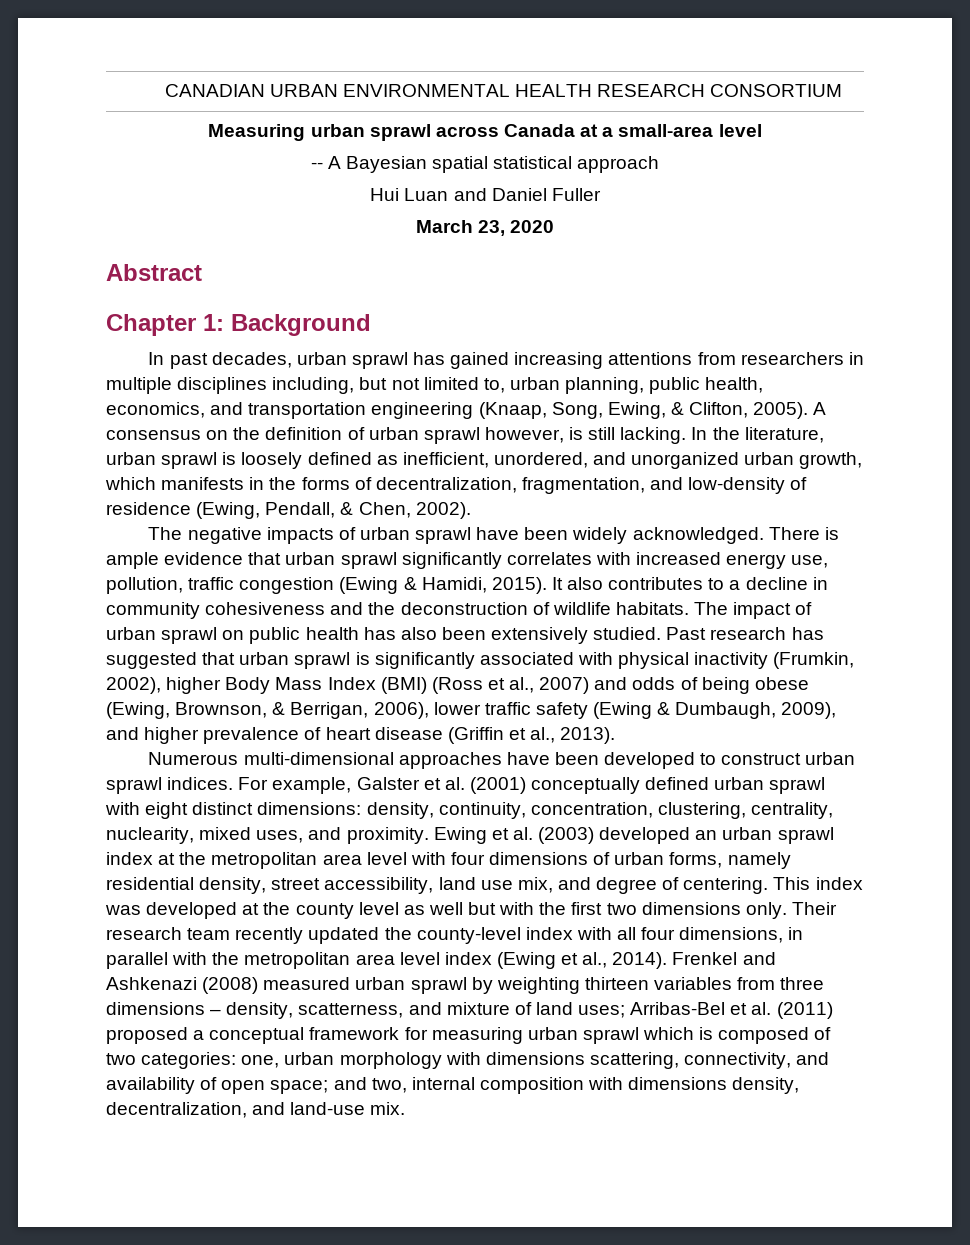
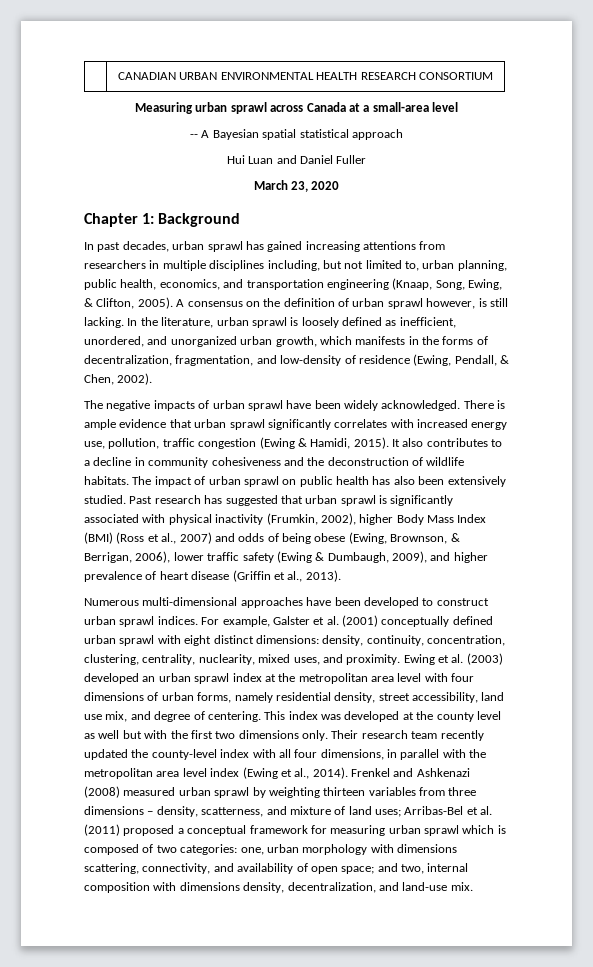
- Abstract

